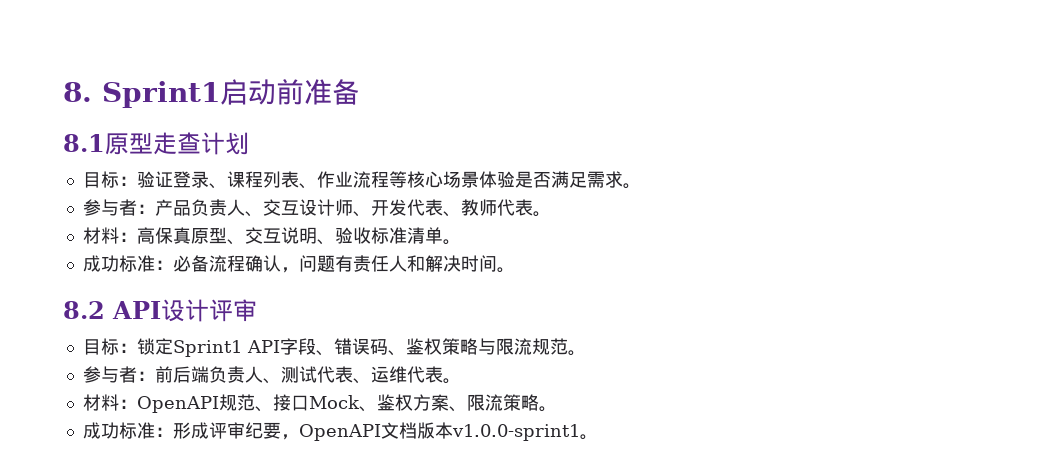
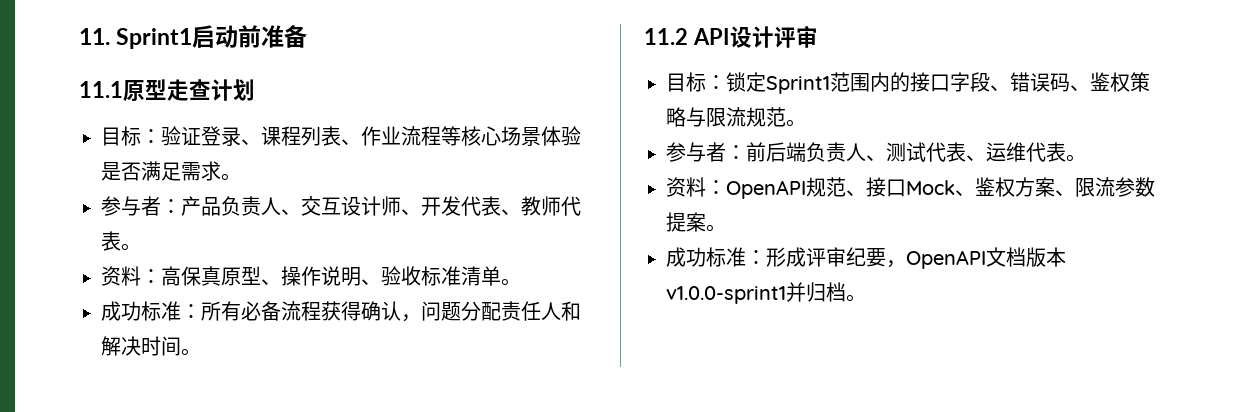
- 8. Sprint1启动前准备
+ 11. Sprint1启动前准备
- 8.1原型走查计划
+ 11.1原型走查计划
- 材料：高保真原型、交互说明、验收标准清单。
+ 资料：高保真原型、操作说明、验收标准清单。
- 成功标准：必备流程确认，问题有责任人和解决时间。
+ 成功标准：所有必备流程获得确认，问题分配责任人和解决时间。
- 8.2 API设计评审
+ 11.2 API设计评审
- 目标：锁定Sprint1 API字段、错误码、鉴权策略与限流规范。
+ 目标：锁定Sprint1范围内的接口字段、错误码、鉴权策略与限流规范。
- 材料：OpenAPI规范、接口Mock、鉴权方案、限流策略。
+ 资料：OpenAPI规范、接口Mock、鉴权方案、限流参数提案。
- 成功标准：形成评审纪要，OpenAPI文档版本v1.0.0-sprint1。
+ 成功标准：形成评审纪要，OpenAPI文档版本v1.0.0-sprint1并归档。

